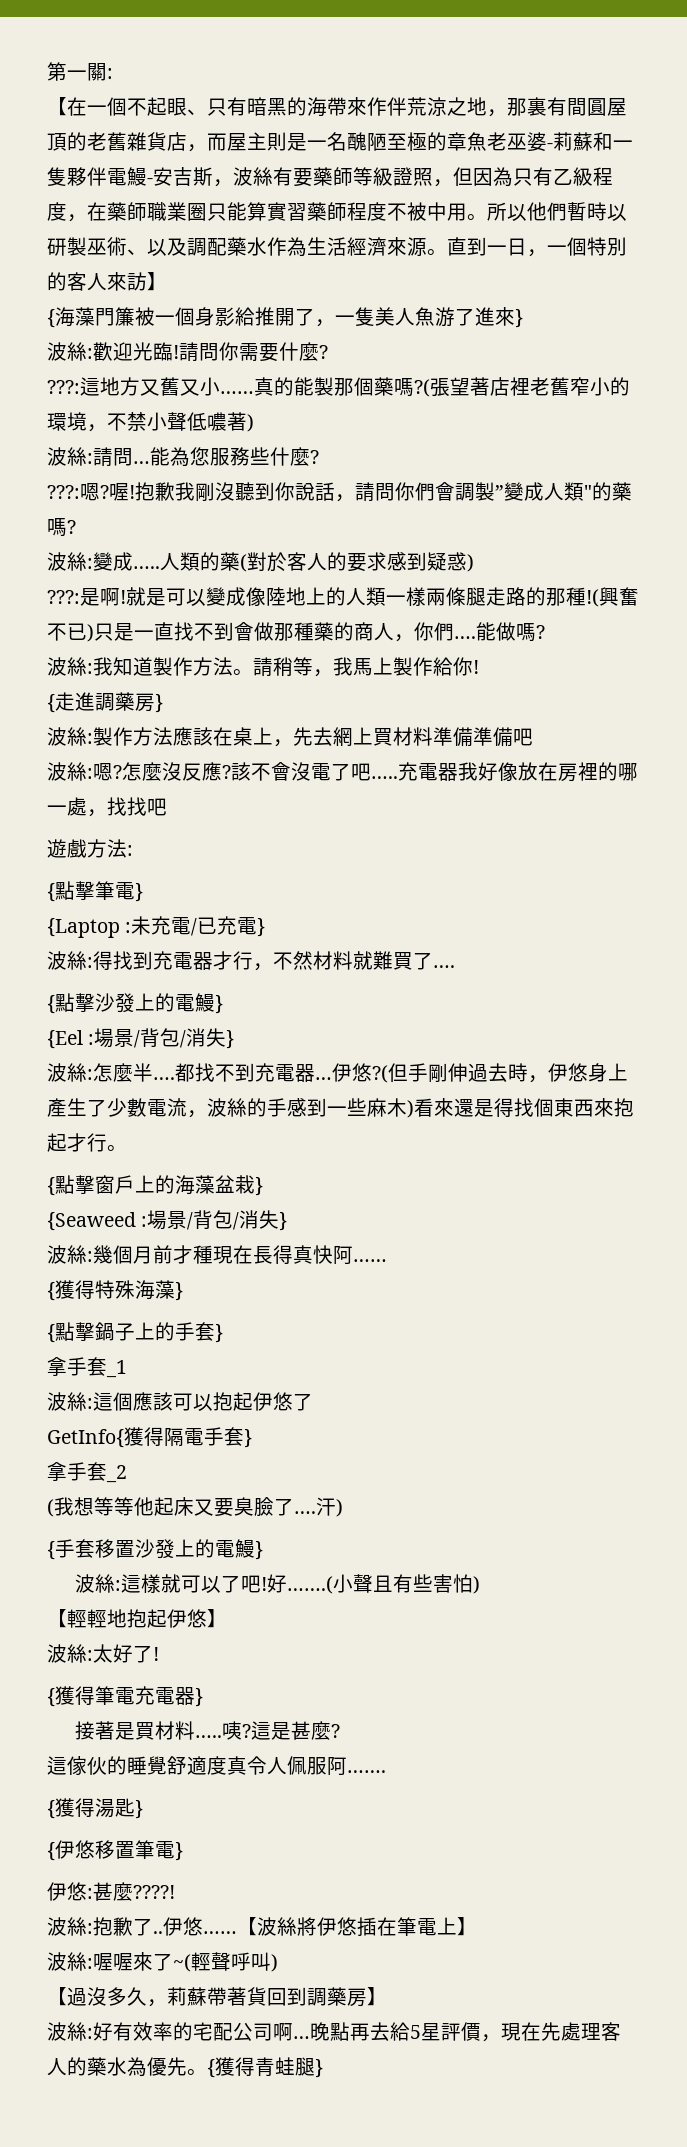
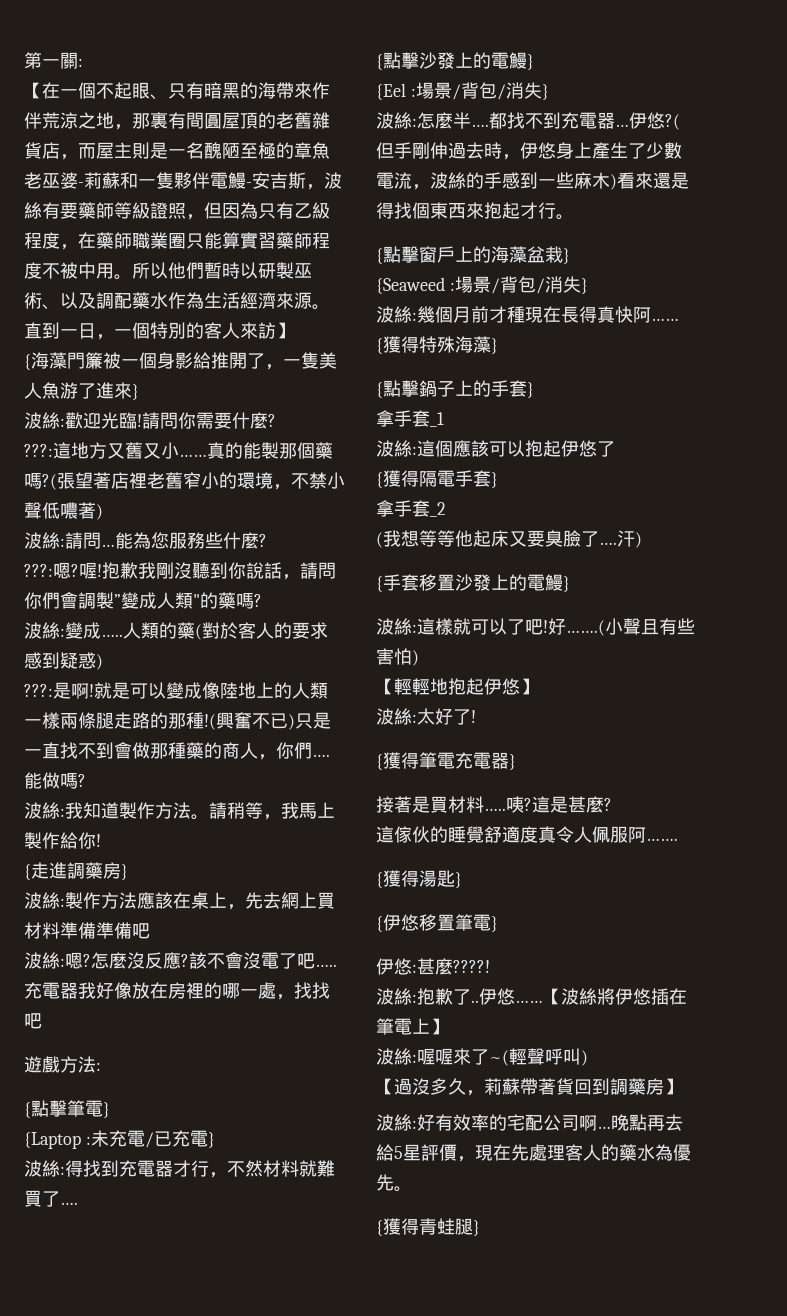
- GetInfo{獲得隔電手套}
+ {獲得隔電手套}
- 晚點再去給5星評價，現在先處理客人的藥水為優先。{獲得青蛙腿}
+ 晚點再去給5星評價，現在先處理客人的藥水為優先。
+ {獲得青蛙腿}

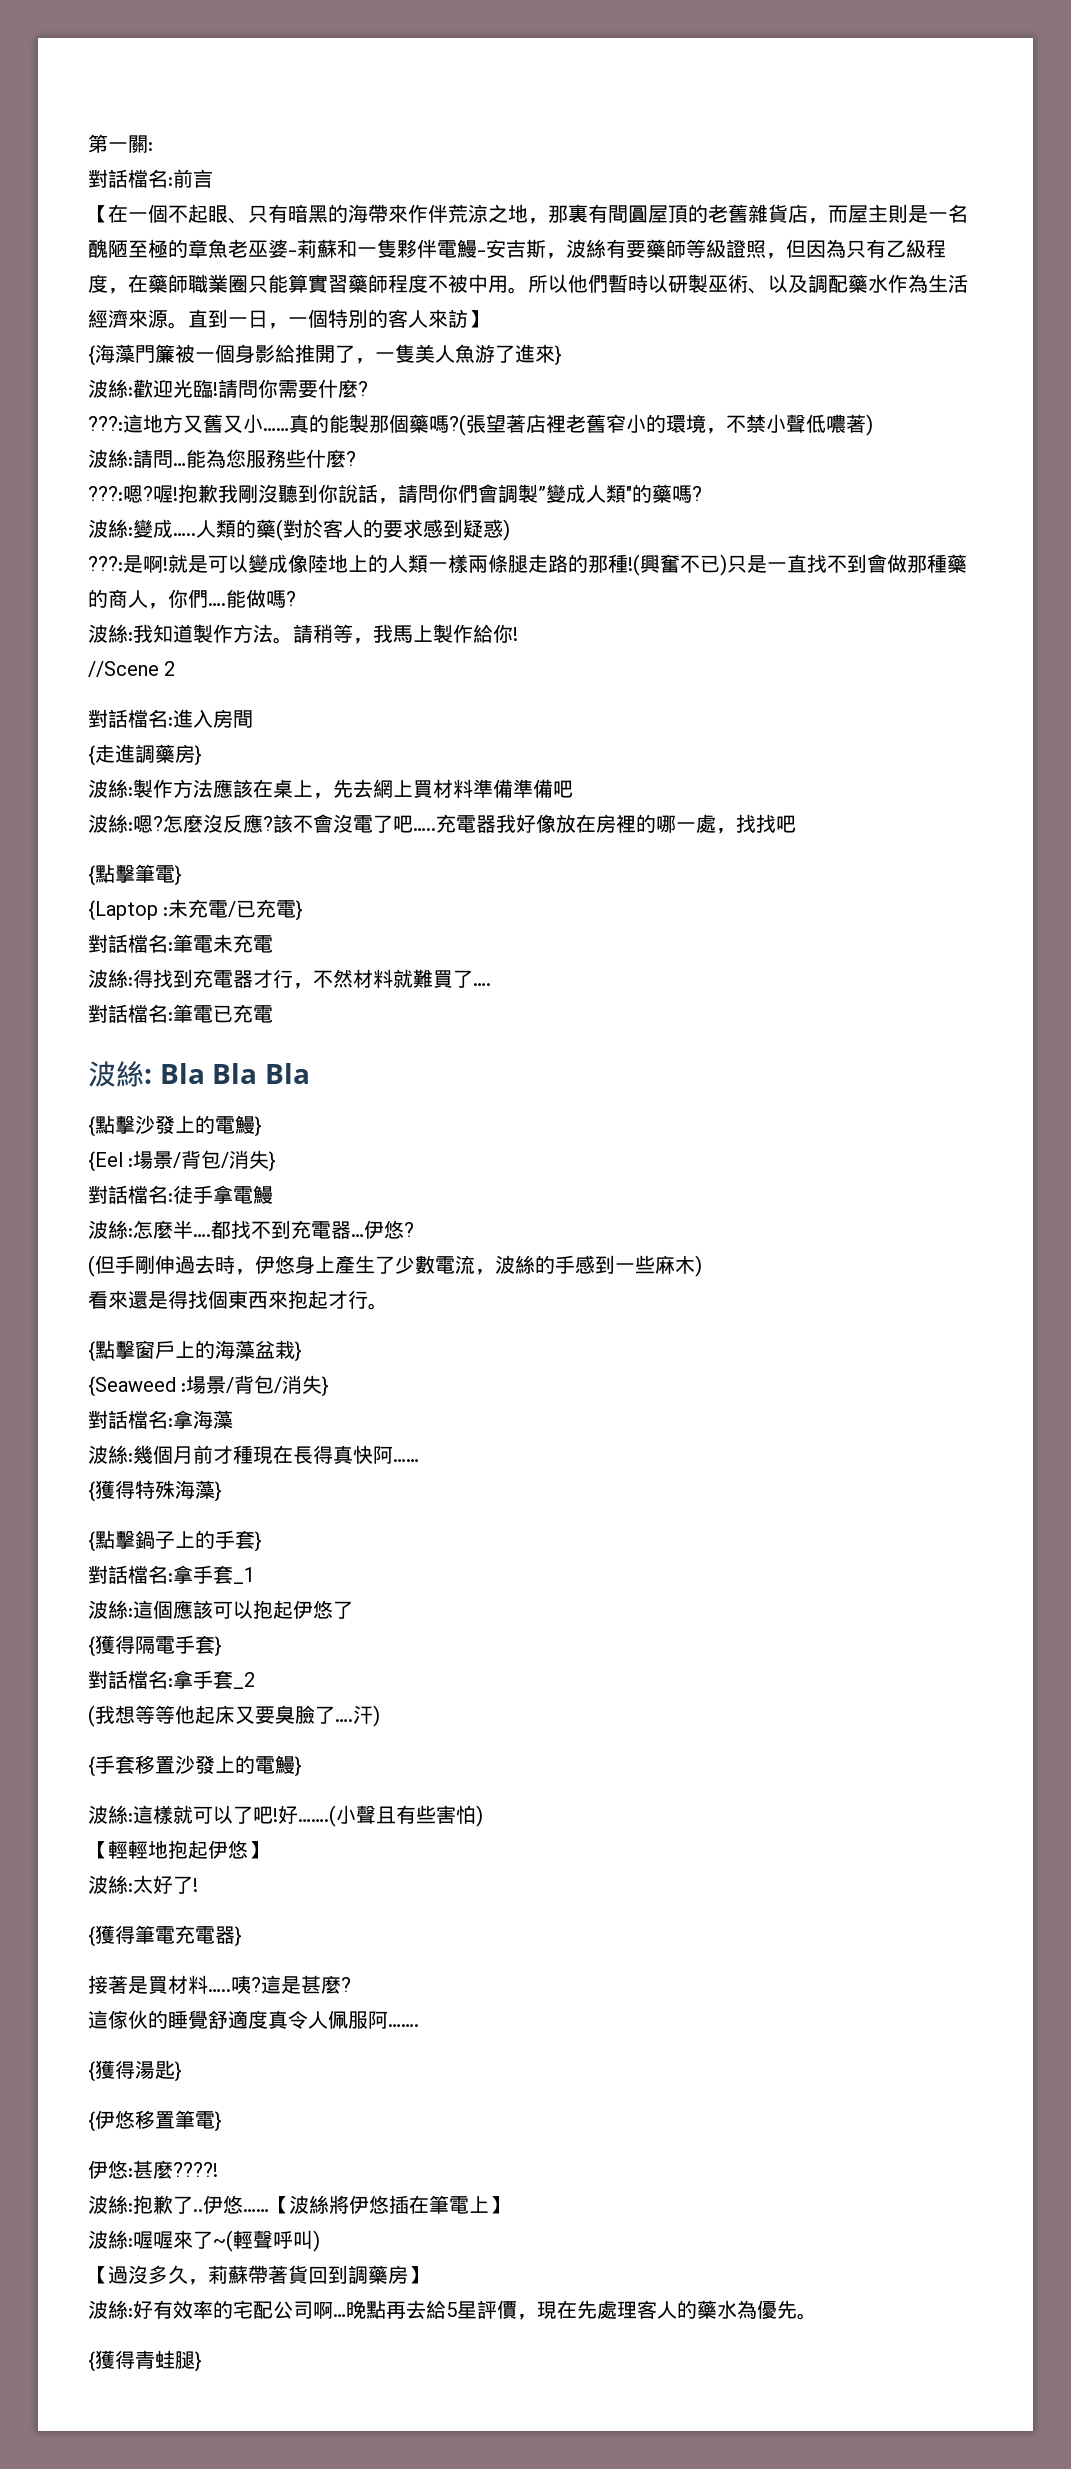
+ 對話檔名:前言
+ //Scene 2
+ 對話檔名:進入房間
- 遊戲方法:
+ 對話檔名:筆電未充電
+ 對話檔名:筆電已充電
+ 波絲: Bla Bla Bla
+ 對話檔名:徒手拿電鰻
- 伊悠?(但手剛伸過去時，伊悠身上產生了少數電流，波絲的手感到一些麻木)看來還是得找個東西來抱起才行。
+ 伊悠?
+ (但手剛伸過去時，伊悠身上產生了少數電流，波絲的手感到一些麻木)
+ 看來還是得找個東西來抱起才行。
+ 對話檔名:拿海藻
- 拿手套_1
+ 對話檔名:拿手套_1
- 拿手套_2
+ 對話檔名:拿手套_2

